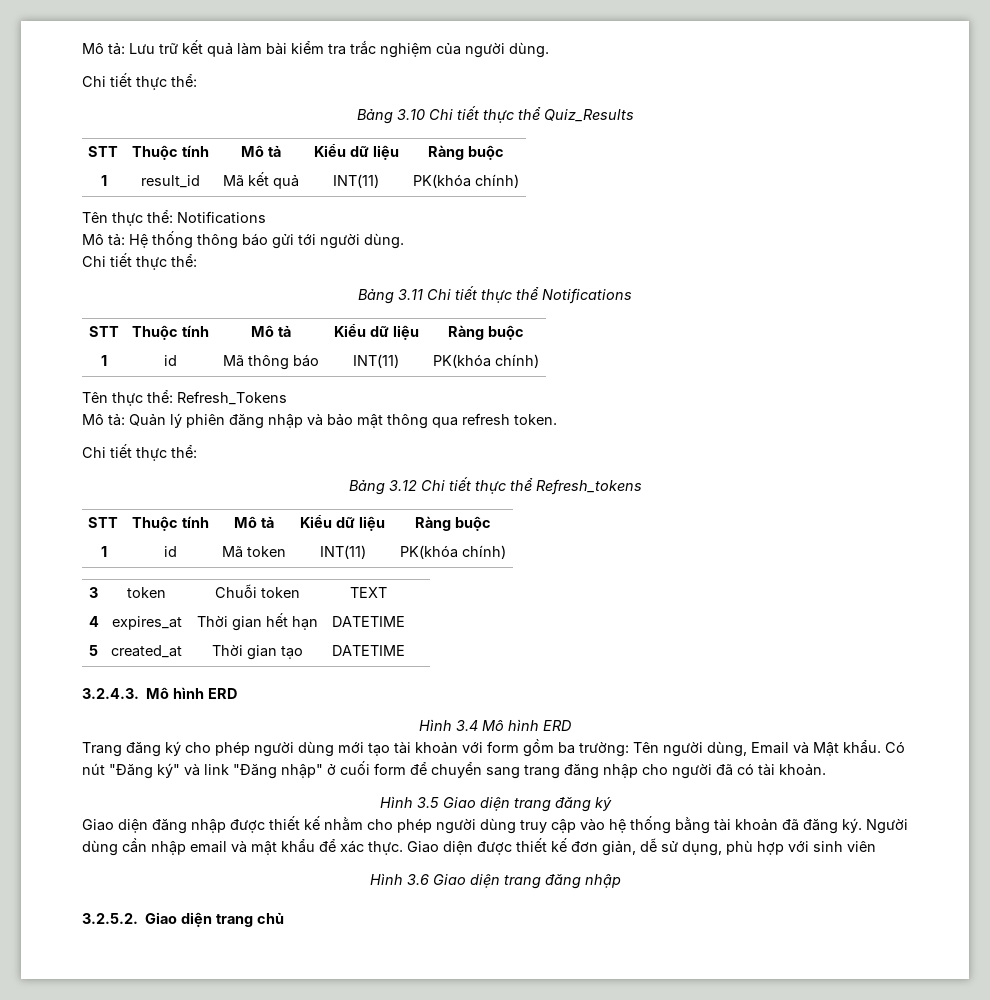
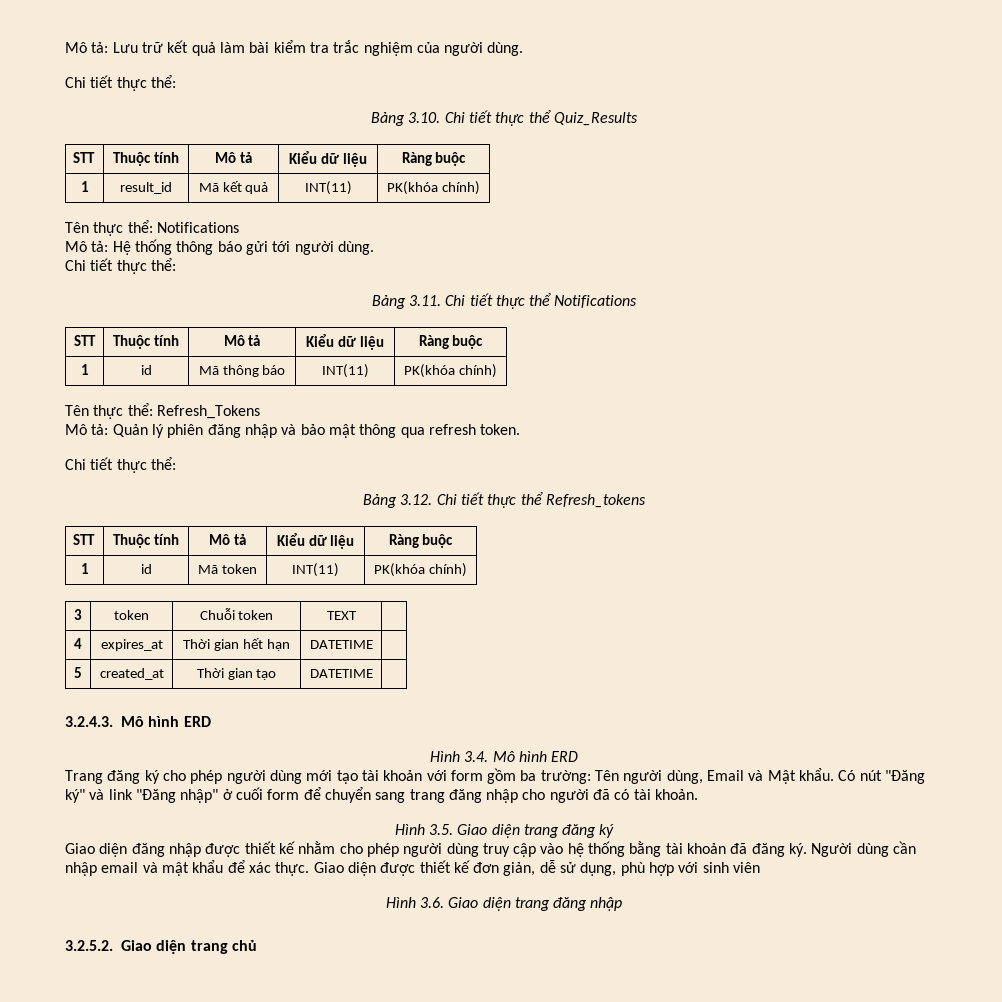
- Bảng 3.10 Chi tiết thực thể Quiz_Results
+ Bảng 3.10. Chi tiết thực thể Quiz_Results
- Bảng 3.11 Chi tiết thực thể Notifications
+ Bảng 3.11. Chi tiết thực thể Notifications
- Bảng 3.12 Chi tiết thực thể Refresh_tokens
+ Bảng 3.12. Chi tiết thực thể Refresh_tokens
- Hình 3.4 Mô hình ERD
+ Hình 3.4. Mô hình ERD
- Hình 3.5 Giao diện trang đăng ký
+ Hình 3.5. Giao diện trang đăng ký
- Hình 3.6 Giao diện trang đăng nhập
+ Hình 3.6. Giao diện trang đăng nhập

